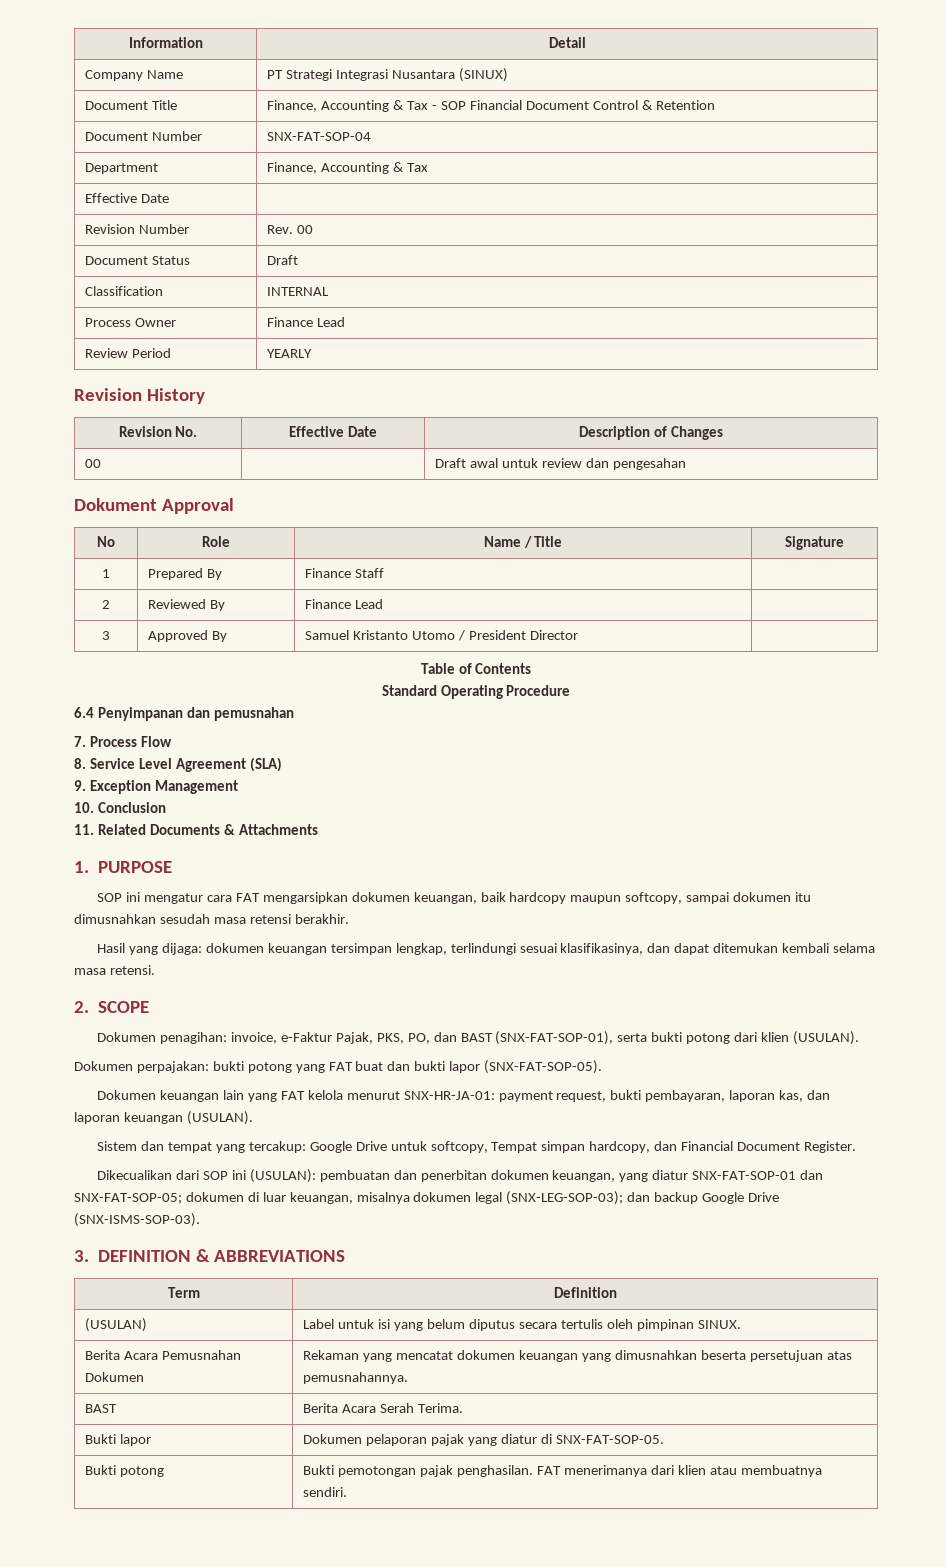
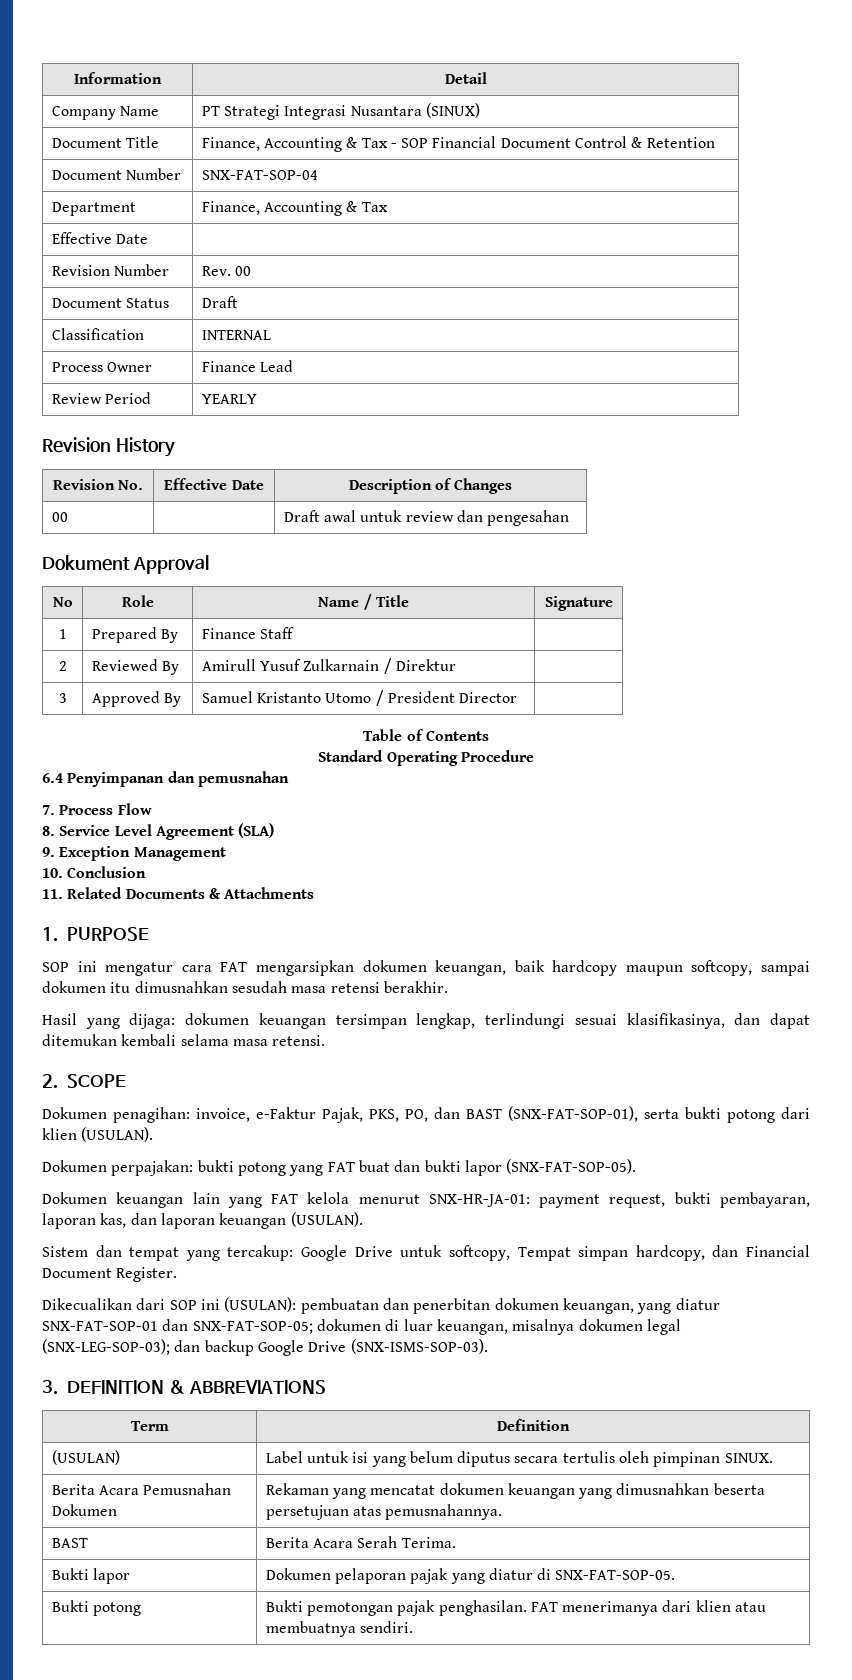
- 2 | Reviewed By | Finance Lead |
+ 2 | Reviewed By | Amirull Yusuf Zulkarnain / Direktur |

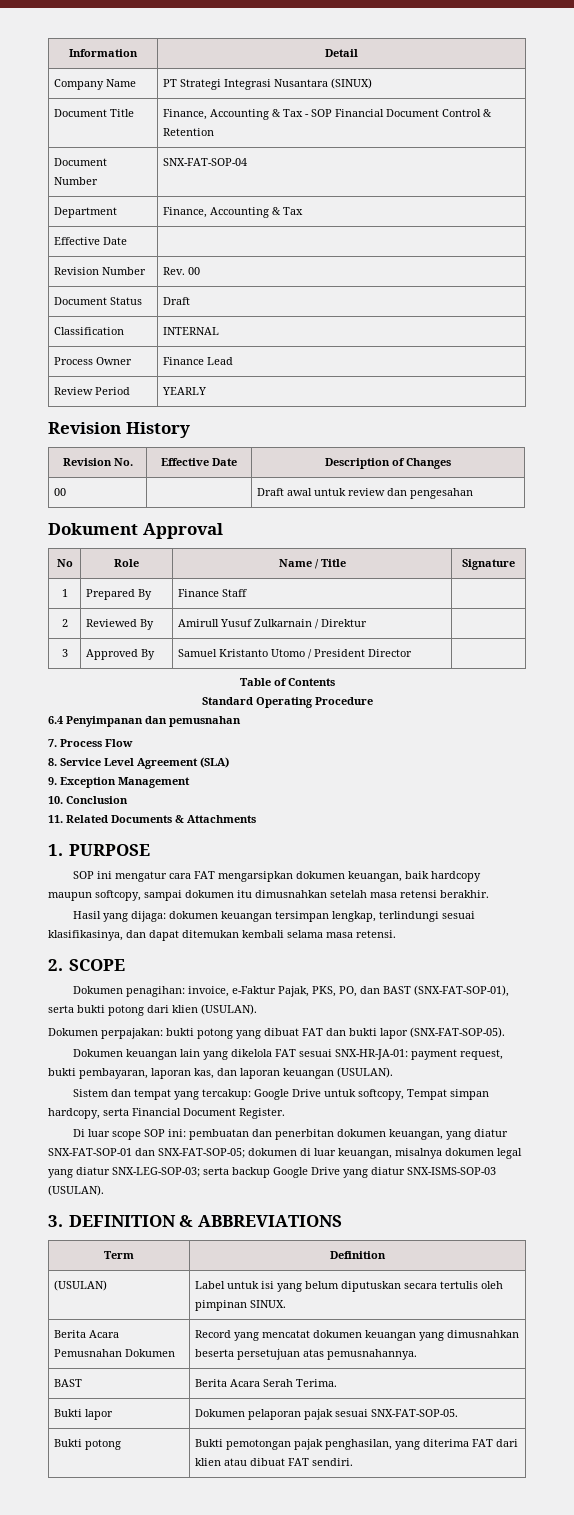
- SOP ini mengatur cara FAT mengarsipkan dokumen keuangan, baik hardcopy maupun softcopy, sampai dokumen itu dimusnahkan sesudah masa retensi berakhir.
+ SOP ini mengatur cara FAT mengarsipkan dokumen keuangan, baik hardcopy maupun softcopy, sampai dokumen itu dimusnahkan setelah masa retensi berakhir.
- Dokumen perpajakan: bukti potong yang FAT buat dan bukti lapor (SNX-FAT-SOP-05).
+ Dokumen perpajakan: bukti potong yang dibuat FAT dan bukti lapor (SNX-FAT-SOP-05).
- Dokumen keuangan lain yang FAT kelola menurut SNX-HR-JA-01: payment request, bukti pembayaran, laporan kas, dan laporan keuangan (USULAN).
+ Dokumen keuangan lain yang dikelola FAT sesuai SNX-HR-JA-01: payment request, bukti pembayaran, laporan kas, dan laporan keuangan (USULAN).
- Sistem dan tempat yang tercakup: Google Drive untuk softcopy, Tempat simpan hardcopy, dan Financial Document Register.
+ Sistem dan tempat yang tercakup: Google Drive untuk softcopy, Tempat simpan hardcopy, serta Financial Document Register.
- Dikecualikan dari SOP ini (USULAN): pembuatan dan penerbitan dokumen keuangan, yang diatur SNX-FAT-SOP-01 dan SNX-FAT-SOP-05; dokumen di luar keuangan, misalnya dokumen legal (SNX-LEG-SOP-03); dan backup Google Drive (SNX-ISMS-SOP-03).
+ Di luar scope SOP ini: pembuatan dan penerbitan dokumen keuangan, yang diatur SNX-FAT-SOP-01 dan SNX-FAT-SOP-05; dokumen di luar keuangan, misalnya dokumen legal yang diatur SNX-LEG-SOP-03; serta backup Google Drive yang diatur SNX-ISMS-SOP-03 (USULAN).
- (USULAN) | Label untuk isi yang belum diputus secara tertulis oleh pimpinan SINUX.
+ (USULAN) | Label untuk isi yang belum diputuskan secara tertulis oleh pimpinan SINUX.
- Berita Acara Pemusnahan Dokumen | Rekaman yang mencatat dokumen keuangan yang dimusnahkan beserta persetujuan atas pemusnahannya.
+ Berita Acara Pemusnahan Dokumen | Record yang mencatat dokumen keuangan yang dimusnahkan beserta persetujuan atas pemusnahannya.
- Bukti lapor | Dokumen pelaporan pajak yang diatur di SNX-FAT-SOP-05.
+ Bukti lapor | Dokumen pelaporan pajak sesuai SNX-FAT-SOP-05.
- Bukti potong | Bukti pemotongan pajak penghasilan. FAT menerimanya dari klien atau membuatnya sendiri.
+ Bukti potong | Bukti pemotongan pajak penghasilan, yang diterima FAT dari klien atau dibuat FAT sendiri.

